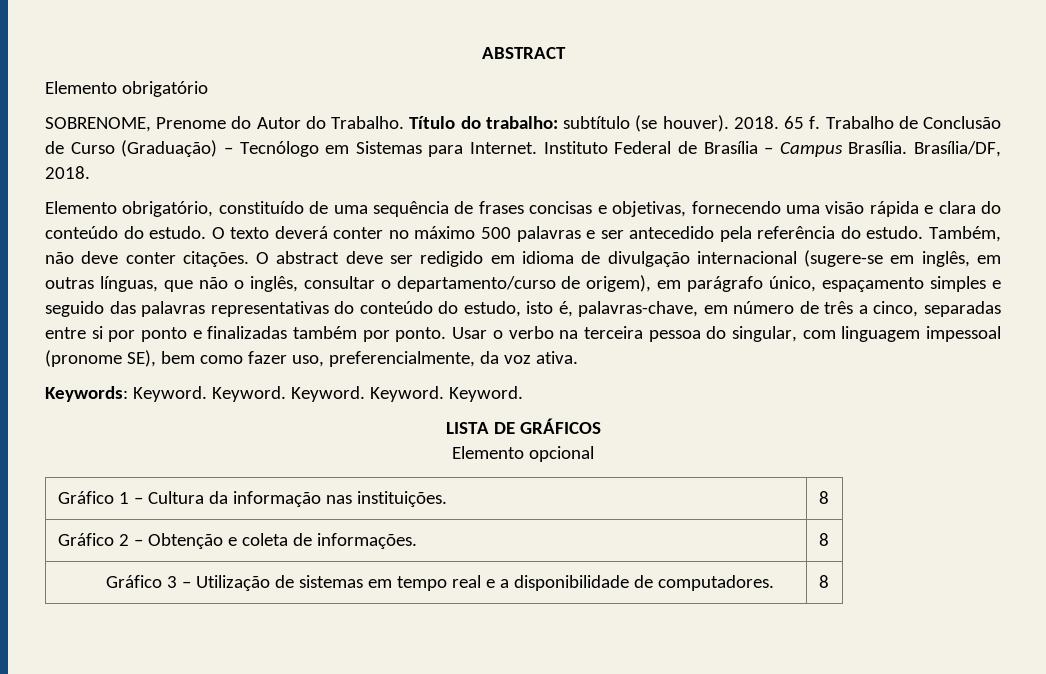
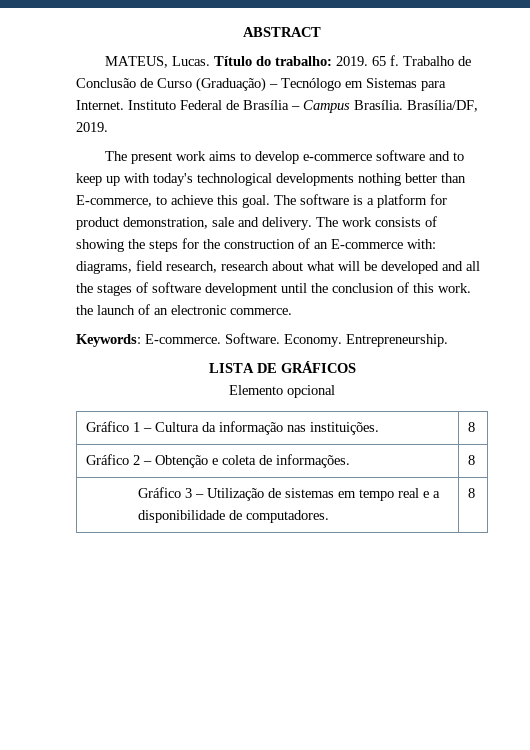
- Elemento obrigatório
- SOBRENOME, Prenome do Autor do Trabalho. Título do trabalho: subtítulo (se houver). 2018.
+ MATEUS, Lucas. Título do trabalho: 2019.
- Brasília/DF, 2018.
- Elemento obrigatório, constituído de uma sequência de frases concisas e objetivas, fornecendo uma visão rápida e clara do conteúdo do estudo. O texto deverá conter no máximo 500 palavras e ser antecedido pela referência do estudo. Também, não deve conter citações. O abstract deve ser redigido em idioma de divulgação internacional (sugere-se em inglês, em outras línguas, que não o inglês, consultar o departamento/curso de origem), em parágrafo único, espaçamento simples e seguido das palavras representativas do conteúdo do estudo, isto é, palavras-chave, em número de três a cinco, separadas entre si por ponto e finalizadas também por ponto. Usar o verbo na terceira pessoa do singular, com linguagem impessoal (pronome SE), bem como fazer uso, preferencialmente, da voz ativa.
- Keywords: Keyword. Keyword. Keyword. Keyword. Keyword.
+ Brasília/DF, 2019.
+ The present work aims to develop e-commerce software and to keep up with today's technological developments nothing better than E-commerce, to achieve this goal. The software is a platform for product demonstration, sale and delivery. The work consists of showing the steps for the construction of an E-commerce with: diagrams, field research, research about what will be developed and all the stages of software development until the conclusion of this work. the launch of an electronic commerce.
+ Keywords: E-commerce. Software. Economy. Entrepreneurship.

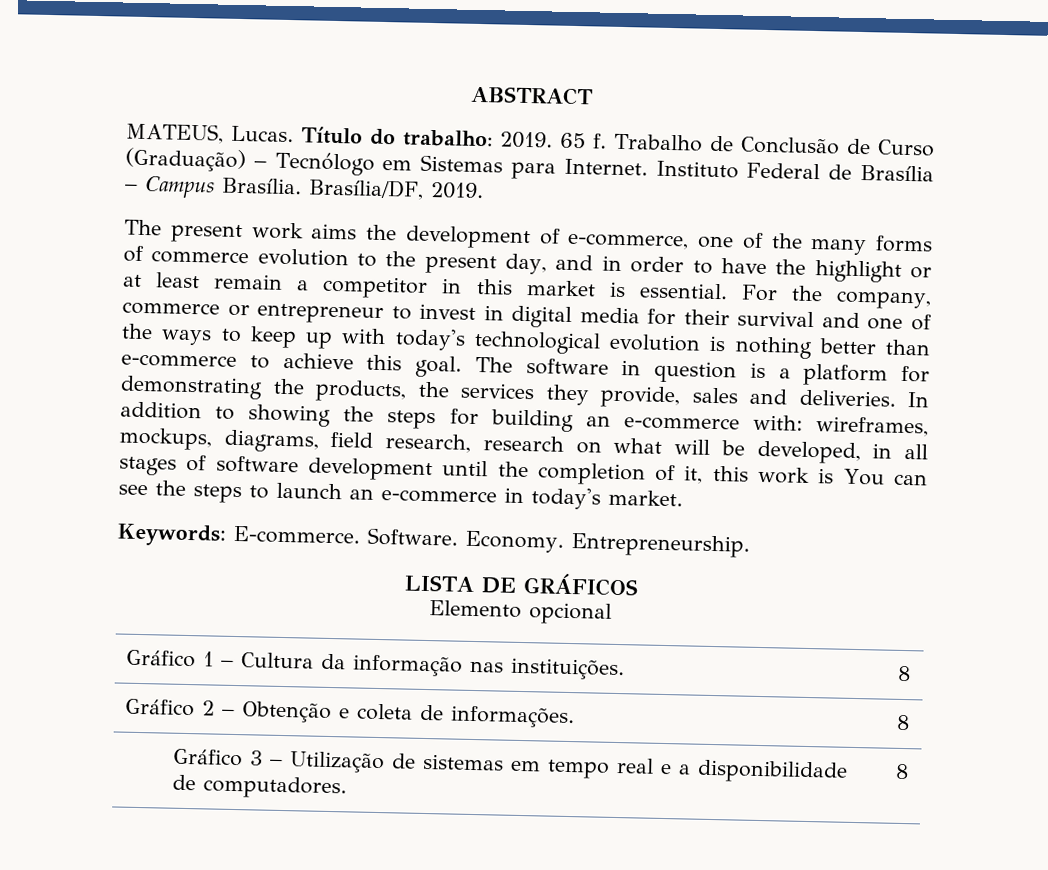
- The present work aims to develop e-commerce software and to keep up with today's technological developments nothing better than E-commerce, to achieve this goal.
+ The present work aims the development of e-commerce, one of the many forms of commerce evolution to the present day, and in order to have the highlight or at least remain a competitor in this market is essential. For the company, commerce or entrepreneur to invest in digital media for their survival and one of the ways to keep up with today's technological evolution is nothing better than e-commerce to achieve this goal.
- The software is a platform for product demonstration, sale and delivery. The work consists of showing the steps for the construction of an E-commerce with: diagrams, field research, research about what will be developed and all the stages of software development until the conclusion of this work. the launch of an electronic commerce.
+ The software in question is a platform for demonstrating the products, the services they provide, sales and deliveries. In addition to showing the steps for building an e-commerce with: wireframes, mockups, diagrams, field research, research on what will be developed, in all stages of software development until the completion of it, this work is You can see the steps to launch an e-commerce in today's market.

